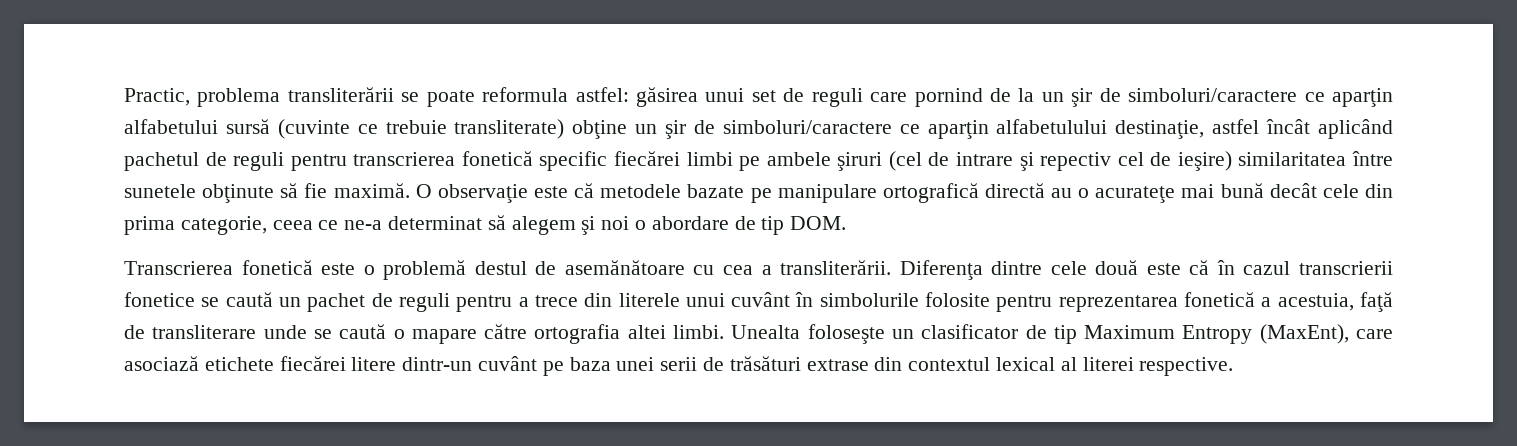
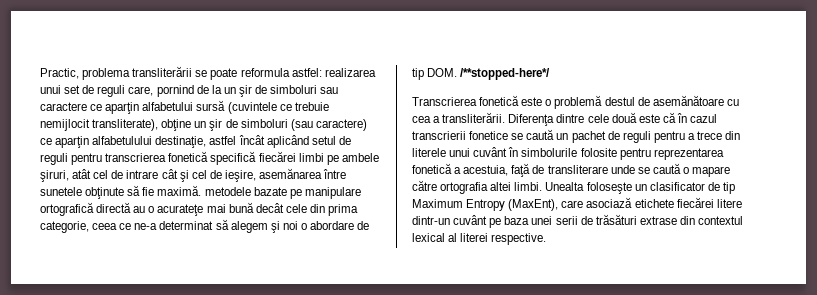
- găsirea unui set de reguli care pornind de la un şir de simboluri/caractere ce aparţin alfabetului sursă (cuvinte ce trebuie transliterate) obţine un şir de simboluri/caractere ce aparţin alfabetulului destinaţie, astfel încât aplicând pachetul de reguli pentru transcrierea fonetică specific fiecărei limbi pe ambele şiruri (cel de intrare şi repectiv cel de ieşire) similaritatea între sunetele obţinute să fie maximă. O observaţie este că metodele bazate pe manipulare ortografică directă au o acurateţe mai bună decât cele din prima categorie, ceea ce ne-a determinat să alegem şi noi o abordare de tip DOM.
+ realizarea unui set de reguli care, pornind de la un şir de simboluri sau caractere ce aparţin alfabetului sursă (cuvintele ce trebuie nemijlocit transliterate), obţine un şir de simboluri (sau caractere) ce aparţin alfabetulului destinaţie, astfel încât aplicând setul de reguli pentru transcrierea fonetică specifică fiecărei limbi pe ambele şiruri, atât cel de intrare cât şi cel de ieşire, asemănarea între sunetele obţinute să fie maximă. metodele bazate pe manipulare ortografică directă au o acurateţe mai bună decât cele din prima categorie, ceea ce ne-a determinat să alegem şi noi o abordare de tip DOM. /**stopped-here*/

